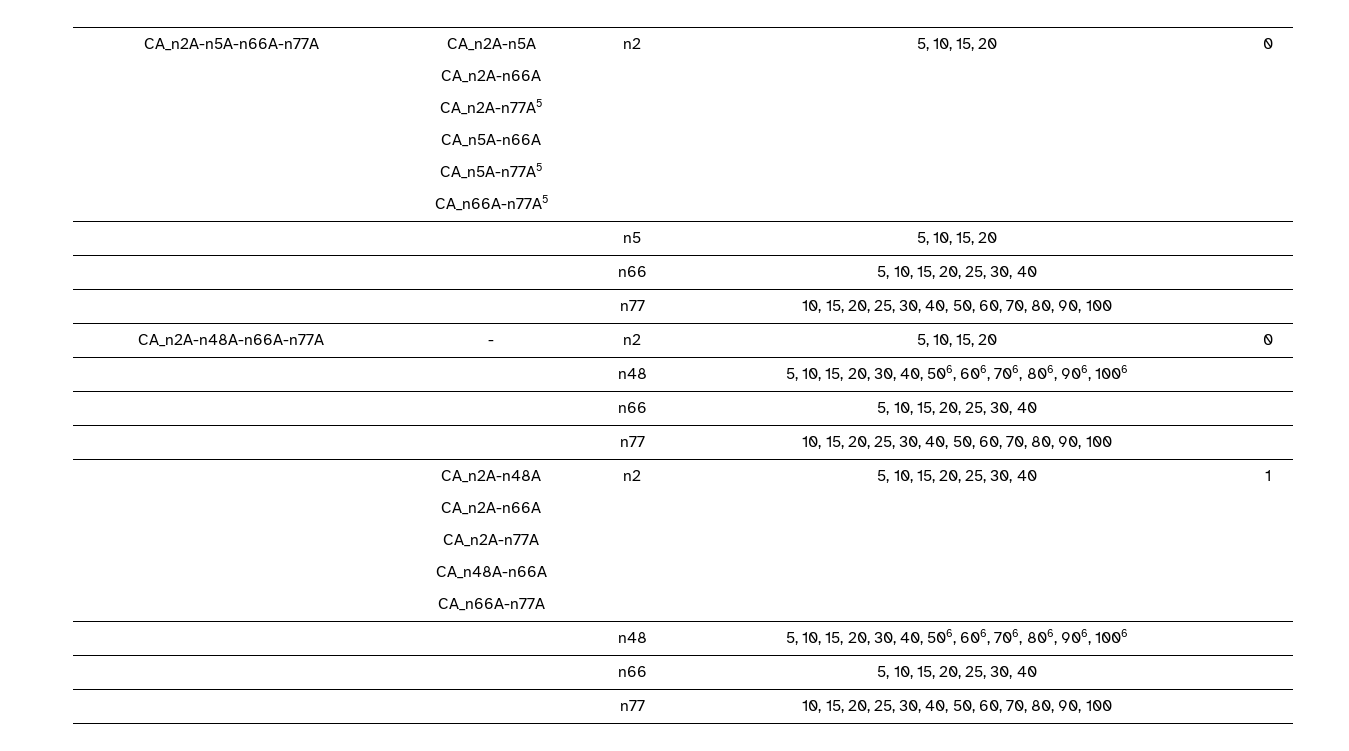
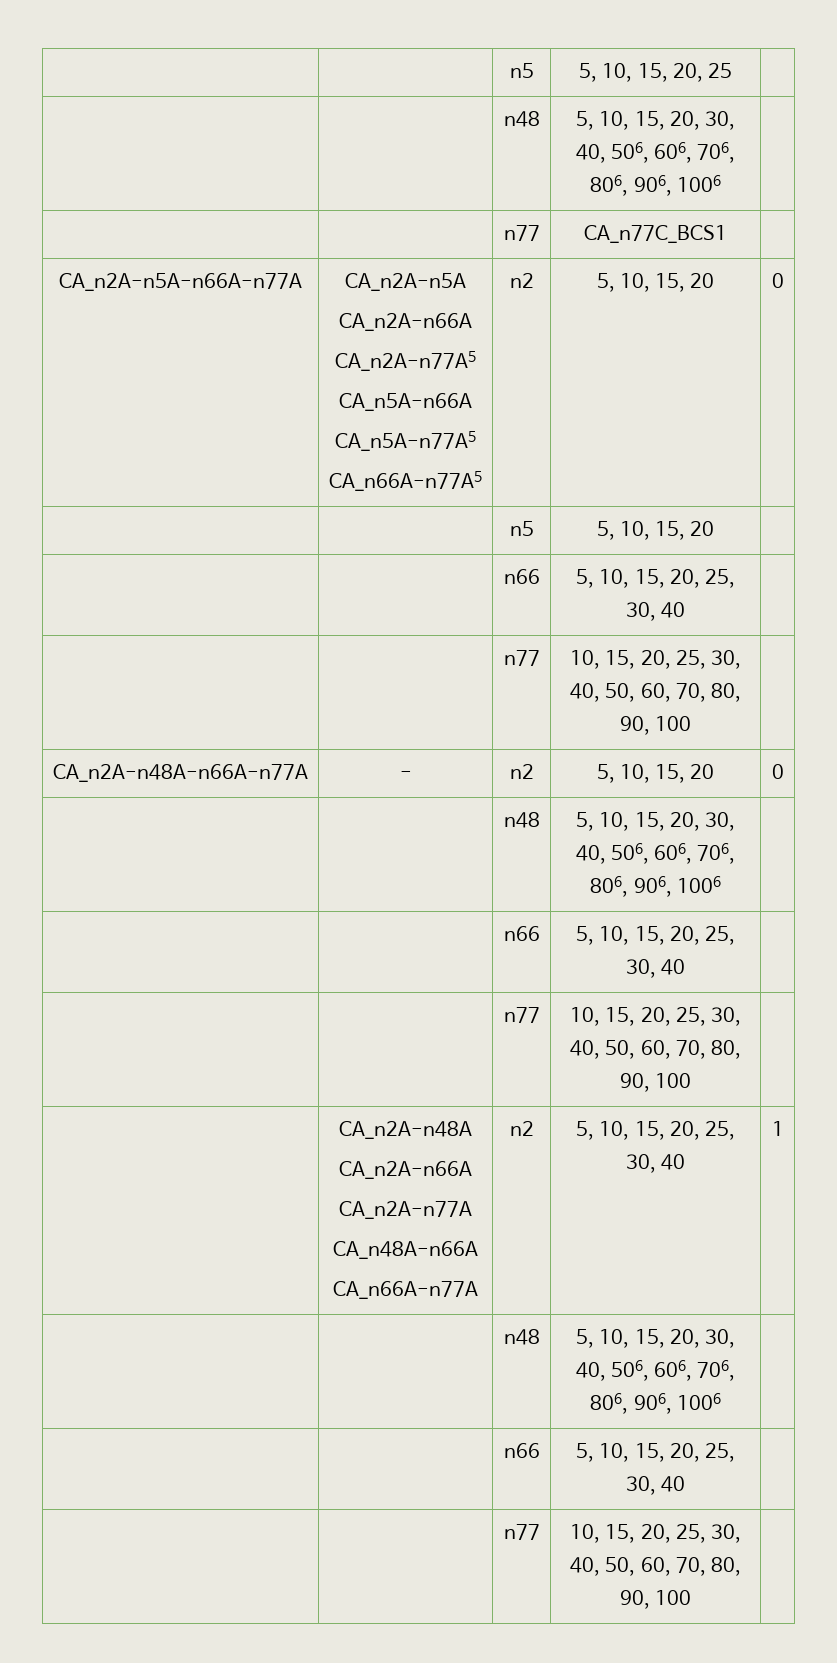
+ | | n5 | 5, 10, 15, 20, 25 |
+ | | n48 | 5, 10, 15, 20, 30, 40, 506, 606, 706, 806, 906, 1006 |
+ | | n77 | CA_n77C_BCS1 |

